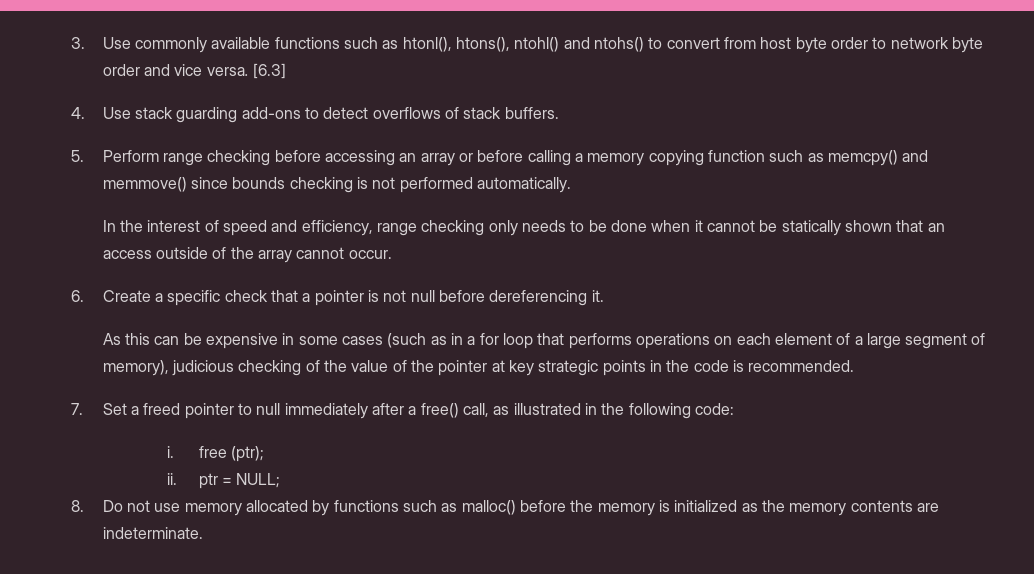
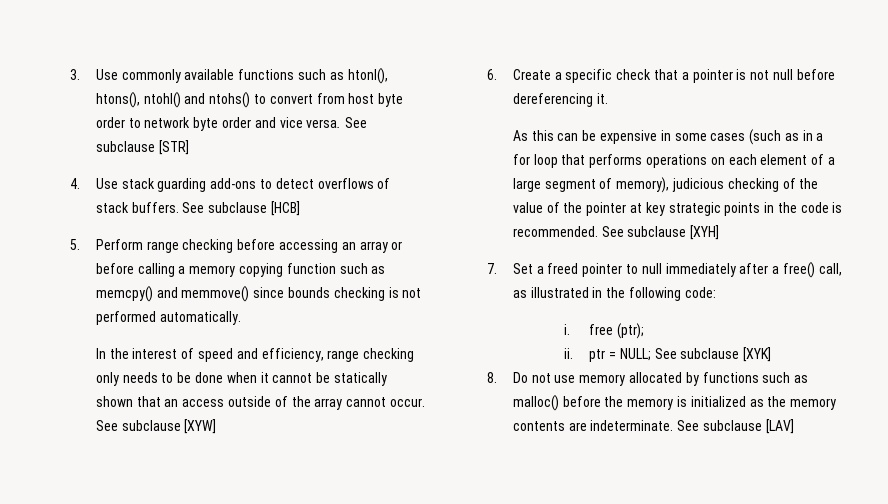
- [6.3]
+ See subclause [STR]
+ See subclause [HCB]
+ See subclause [XYW]
+ See subclause [XYH]
- ii. ptr = NULL;
+ ii. ptr = NULL; See subclause [XYK]
+ See subclause [LAV]

